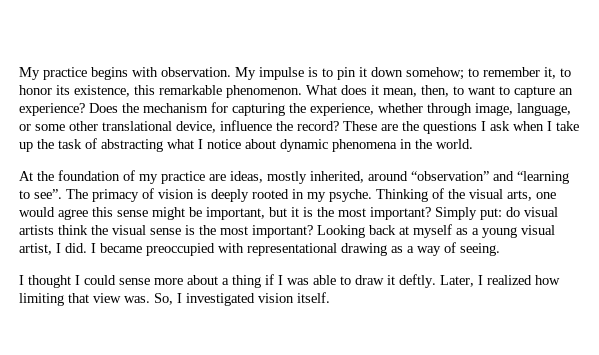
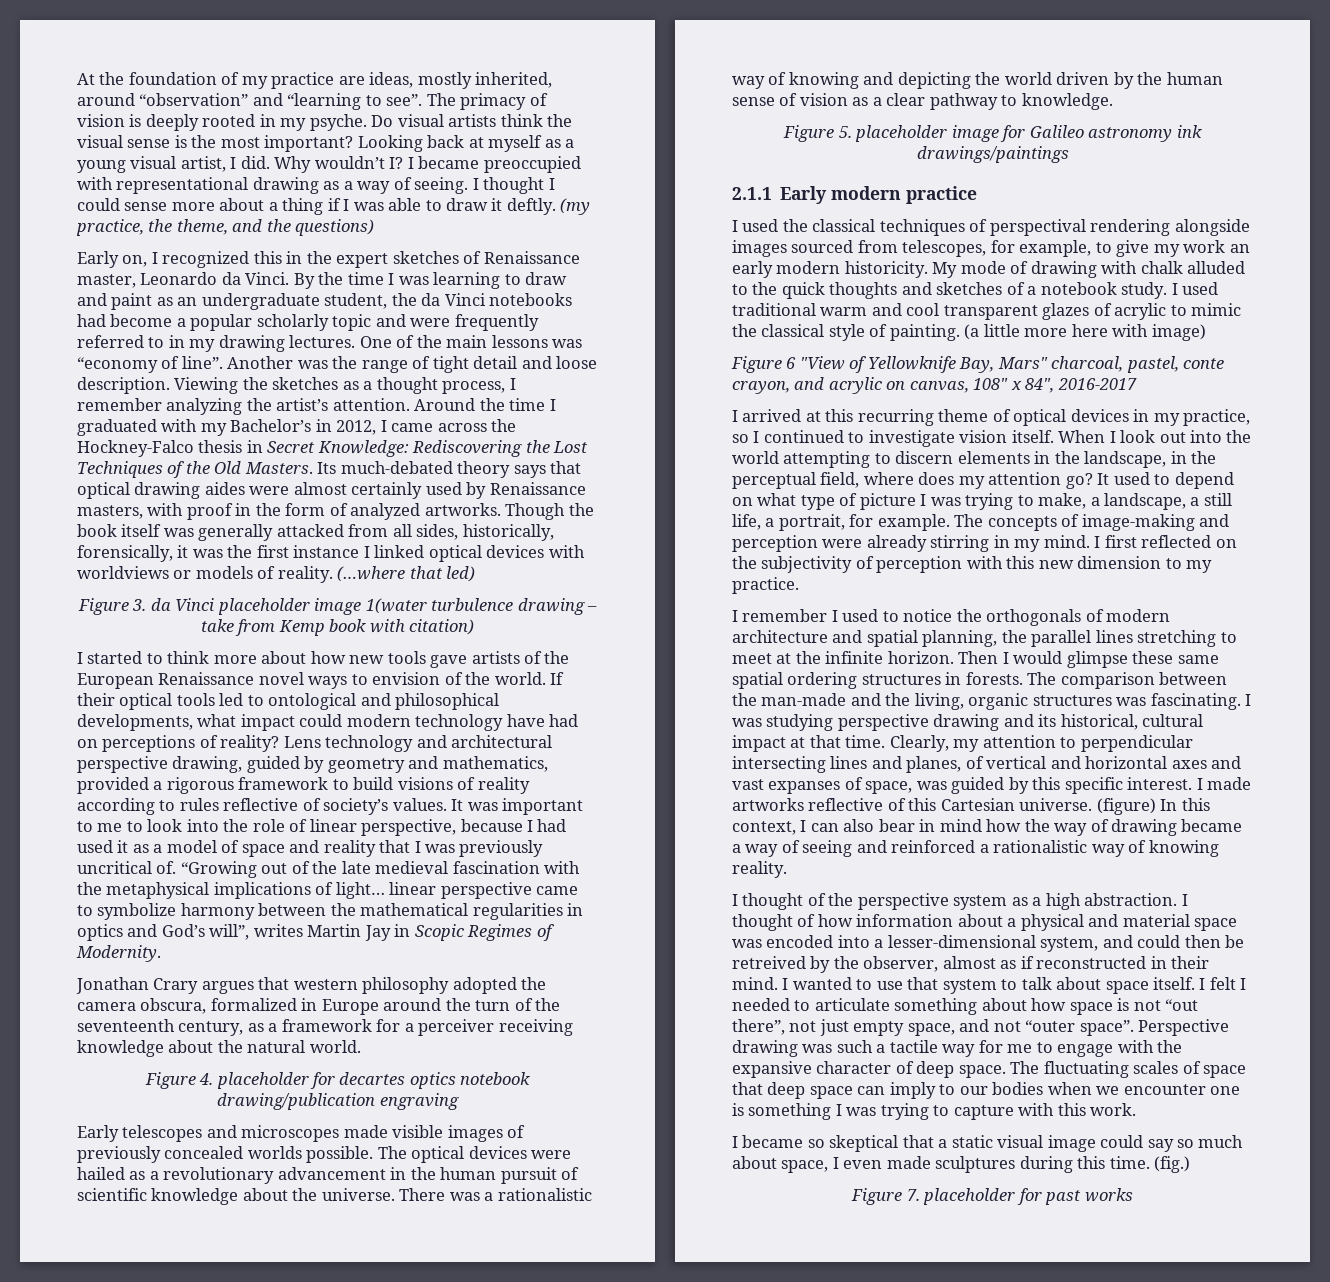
- My practice begins with observation. My impulse is to pin it down somehow; to remember it, to honor its existence, this remarkable phenomenon. What does it mean, then, to want to capture an experience? Does the mechanism for capturing the experience, whether through image, language, or some other translational device, influence the record? These are the questions I ask when I take up the task of abstracting what I notice about dynamic phenomena in the world.
- Thinking of the visual arts, one would agree this sense might be important, but it is the most important? Simply put: do visual artists think the visual sense is the most important?
+ Do visual artists think the visual sense is the most important?
+ Why wouldn’t I?
- I became preoccupied with representational drawing as a way of seeing.
- I thought I could sense more about a thing if I was able to draw it deftly.
+ I became preoccupied with representational drawing as a way of seeing. I thought I could sense more about a thing if I was able to draw it deftly.
- Later, I realized how limiting that view was. So, I investigated vision itself.
+ (my practice, the theme, and the questions)
+ Early on, I recognized this in the expert sketches of Renaissance master, Leonardo da Vinci. By the time I was learning to draw and paint as an undergraduate student, the da Vinci notebooks had become a popular scholarly topic and were frequently referred to in my drawing lectures. One of the main lessons was “economy of line”. Another was the range of tight detail and loose description. Viewing the sketches as a thought process, I remember analyzing the artist’s attention. Around the time I graduated with my Bachelor’s in 2012, I came across the Hockney-Falco thesis in Secret Knowledge: Rediscovering the Lost Techniques of the Old Masters. Its much-debated theory says that optical drawing aides were almost certainly used by Renaissance masters, with proof in the form of analyzed artworks. Though the book itself was generally attacked from all sides, historically, forensically, it was the first instance I linked optical devices with worldviews or models of reality. (…where that led)
+ Figure 3. da Vinci placeholder image 1(water turbulence drawing – take from Kemp book with citation)
+ I started to think more about how new tools gave artists of the European Renaissance novel ways to envision of the world. If their optical tools led to ontological and philosophical developments, what impact could modern technology have had on perceptions of reality? Lens technology and architectural perspective drawing, guided by geometry and mathematics, provided a rigorous framework to build visions of reality according to rules reflective of society’s values. It was important to me to look into the role of linear perspective, because I had used it as a model of space and reality that I was previously uncritical of. “Growing out of the late medieval fascination with the metaphysical implications of light… linear perspective came to symbolize harmony between the mathematical regularities in optics and God’s will”, writes Martin Jay in Scopic Regimes of Modernity.
+ Jonathan Crary argues that western philosophy adopted the camera obscura, formalized in Europe around the turn of the seventeenth century, as a framework for a perceiver receiving knowledge about the natural world.
+ Figure 4. placeholder for decartes optics notebook drawing/publication engraving
+ Early telescopes and microscopes made visible images of previously concealed worlds possible. The optical devices were hailed as a revolutionary advancement in the human pursuit of scientific knowledge about the universe. There was a rationalistic way of knowing and depicting the world driven by the human sense of vision as a clear pathway to knowledge.
+ Figure 5. placeholder image for Galileo astronomy ink drawings/paintings
+ 2.1.1 Early modern practice
+ I used the classical techniques of perspectival rendering alongside images sourced from telescopes, for example, to give my work an early modern historicity. My mode of drawing with chalk alluded to the quick thoughts and sketches of a notebook study. I used traditional warm and cool transparent glazes of acrylic to mimic the classical style of painting. (a little more here with image)
+ Figure 6 "View of Yellowknife Bay, Mars" charcoal, pastel, conte crayon, and acrylic on canvas, 108" x 84", 2016-2017
+ I arrived at this recurring theme of optical devices in my practice, so I continued to investigate vision itself. When I look out into the world attempting to discern elements in the landscape, in the perceptual field, where does my attention go? It used to depend on what type of picture I was trying to make, a landscape, a still life, a portrait, for example. The concepts of image-making and perception were already stirring in my mind. I first reflected on the subjectivity of perception with this new dimension to my practice.
+ I remember I used to notice the orthogonals of modern architecture and spatial planning, the parallel lines stretching to meet at the infinite horizon. Then I would glimpse these same spatial ordering structures in forests. The comparison between the man-made and the living, organic structures was fascinating. I was studying perspective drawing and its historical, cultural impact at that time. Clearly, my attention to perpendicular intersecting lines and planes, of vertical and horizontal axes and vast expanses of space, was guided by this specific interest. I made artworks reflective of this Cartesian universe. (figure) In this context, I can also bear in mind how the way of drawing became a way of seeing and reinforced a rationalistic way of knowing reality.
+ I thought of the perspective system as a high abstraction. I thought of how information about a physical and material space was encoded into a lesser-dimensional system, and could then be retreived by the observer, almost as if reconstructed in their mind. I wanted to use that system to talk about space itself. I felt I needed to articulate something about how space is not “out there”, not just empty space, and not “outer space”. Perspective drawing was such a tactile way for me to engage with the expansive character of deep space. The fluctuating scales of space that deep space can imply to our bodies when we encounter one is something I was trying to capture with this work.
+ I became so skeptical that a static visual image could say so much about space, I even made sculptures during this time. (fig.)
+ Figure 7. placeholder for past works

